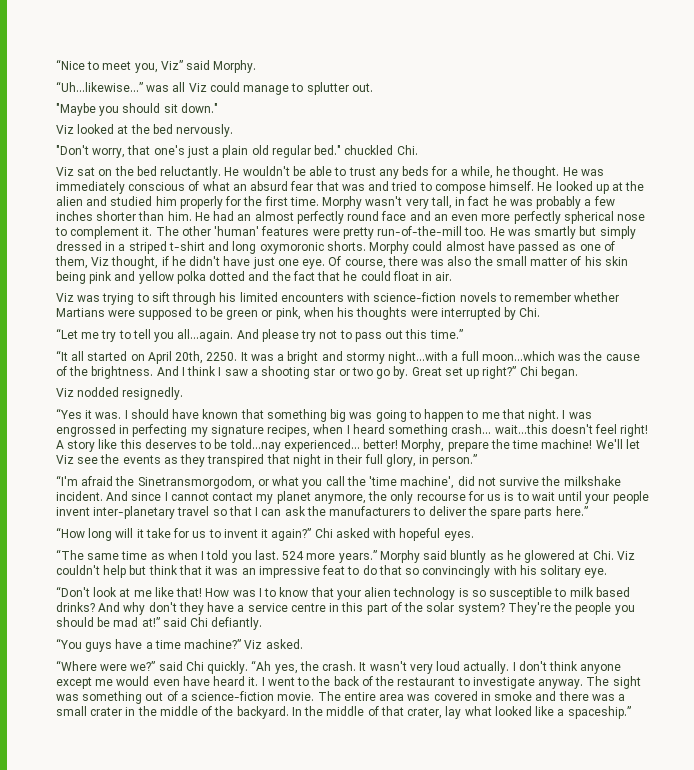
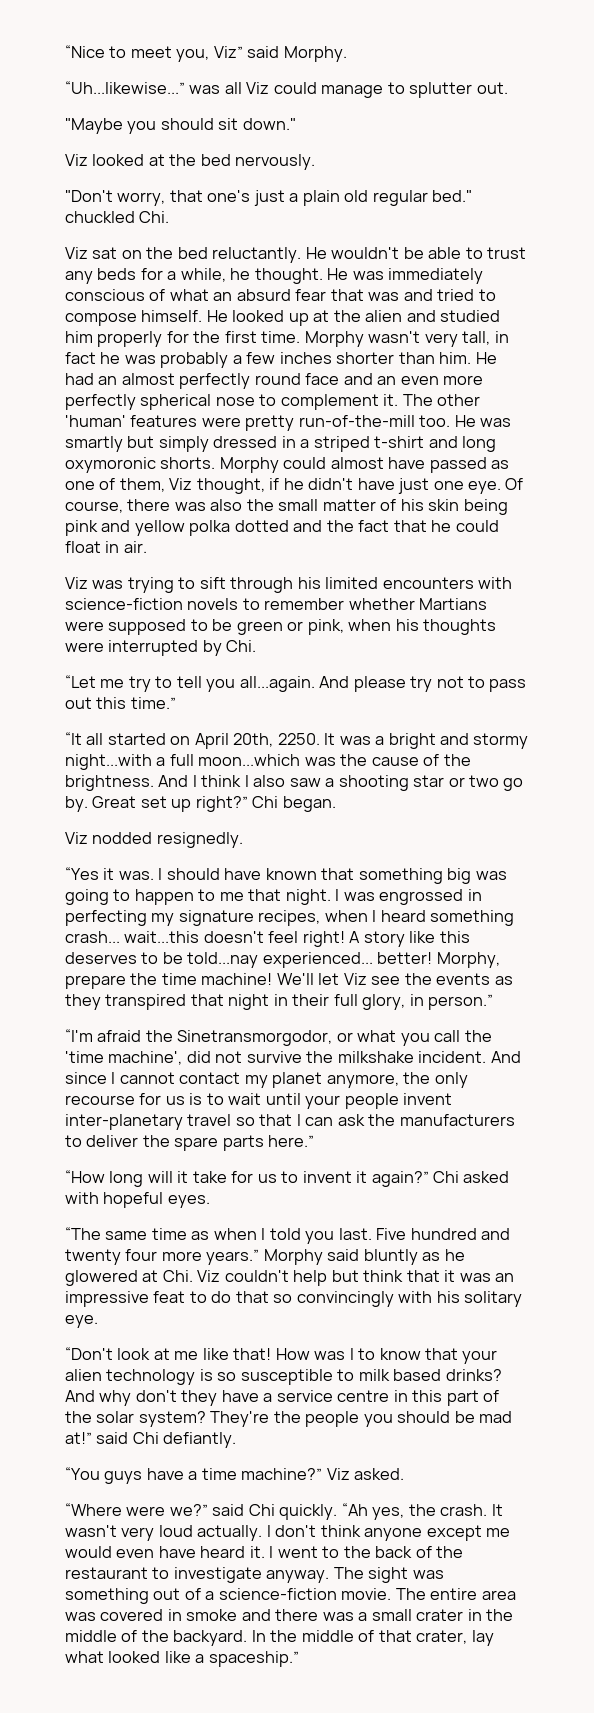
- And I think I saw a shooting star or two go by.
+ And I think I also saw a shooting star or two go by.
- “I'm afraid the Sinetransmorgodom, or what you call the 'time machine', did not survive the milkshake incident.
+ “I'm afraid the Sinetransmorgodor, or what you call the 'time machine', did not survive the milkshake incident.
- 524 more years.”
+ Five hundred and twenty four more years.”

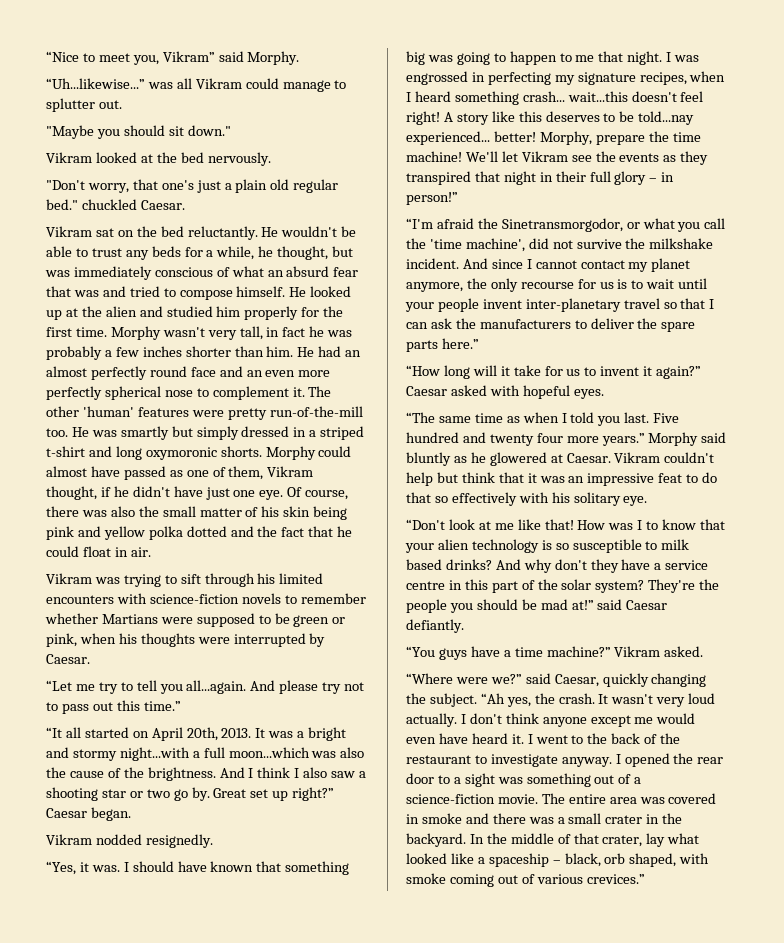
- “Nice to meet you, Viz” said Morphy.
+ “Nice to meet you, Vikram” said Morphy.
- “Uh...likewise...” was all Viz could manage to splutter out.
+ “Uh...likewise...” was all Vikram could manage to splutter out.
- Viz looked at the bed nervously.
+ Vikram looked at the bed nervously.
- "Don't worry, that one's just a plain old regular bed." chuckled Chi.
- Viz sat on the bed reluctantly.
+ "Don't worry, that one's just a plain old regular bed." chuckled Caesar.
+ Vikram sat on the bed reluctantly.
- He wouldn't be able to trust any beds for a while, he thought. He was immediately conscious of what an absurd fear that was and tried to compose himself.
+ He wouldn't be able to trust any beds for a while, he thought, but was immediately conscious of what an absurd fear that was and tried to compose himself.
- Morphy could almost have passed as one of them, Viz thought, if he didn't have just one eye.
+ Morphy could almost have passed as one of them, Vikram thought, if he didn't have just one eye.
- Viz was trying to sift through his limited encounters with science-fiction novels to remember whether Martians were supposed to be green or pink, when his thoughts were interrupted by Chi.
+ Vikram was trying to sift through his limited encounters with science-fiction novels to remember whether Martians were supposed to be green or pink, when his thoughts were interrupted by Caesar.
- “It all started on April 20th, 2250.
+ “It all started on April 20th, 2013.
- It was a bright and stormy night...with a full moon...which was the cause of the brightness.
+ It was a bright and stormy night...with a full moon...which was also the cause of the brightness.
- Chi began.
+ Caesar began.
- Viz nodded resignedly.
+ Vikram nodded resignedly.
- “Yes it was.
+ “Yes, it was.
- We'll let Viz see the events as they transpired that night in their full glory, in person.”
+ We'll let Vikram see the events as they transpired that night in their full glory – in person!”
- Chi asked with hopeful eyes.
+ Caesar asked with hopeful eyes.
- Morphy said bluntly as he glowered at Chi. Viz couldn't help but think that it was an impressive feat to do that so convincingly with his solitary eye.
+ Morphy said bluntly as he glowered at Caesar. Vikram couldn't help but think that it was an impressive feat to do that so effectively with his solitary eye.
- They're the people you should be mad at!” said Chi defiantly.
+ They're the people you should be mad at!” said Caesar defiantly.
- Viz asked.
+ Vikram asked.
- “Where were we?” said Chi quickly.
+ “Where were we?” said Caesar, quickly changing the subject.
- The sight was something out of a science-fiction movie.
+ I opened the rear door to a sight was something out of a science-fiction movie.
- The entire area was covered in smoke and there was a small crater in the middle of the backyard.
+ The entire area was covered in smoke and there was a small crater in the backyard.
- In the middle of that crater, lay what looked like a spaceship.”
+ In the middle of that crater, lay what looked like a spaceship – black, orb shaped, with smoke coming out of various crevices.”

